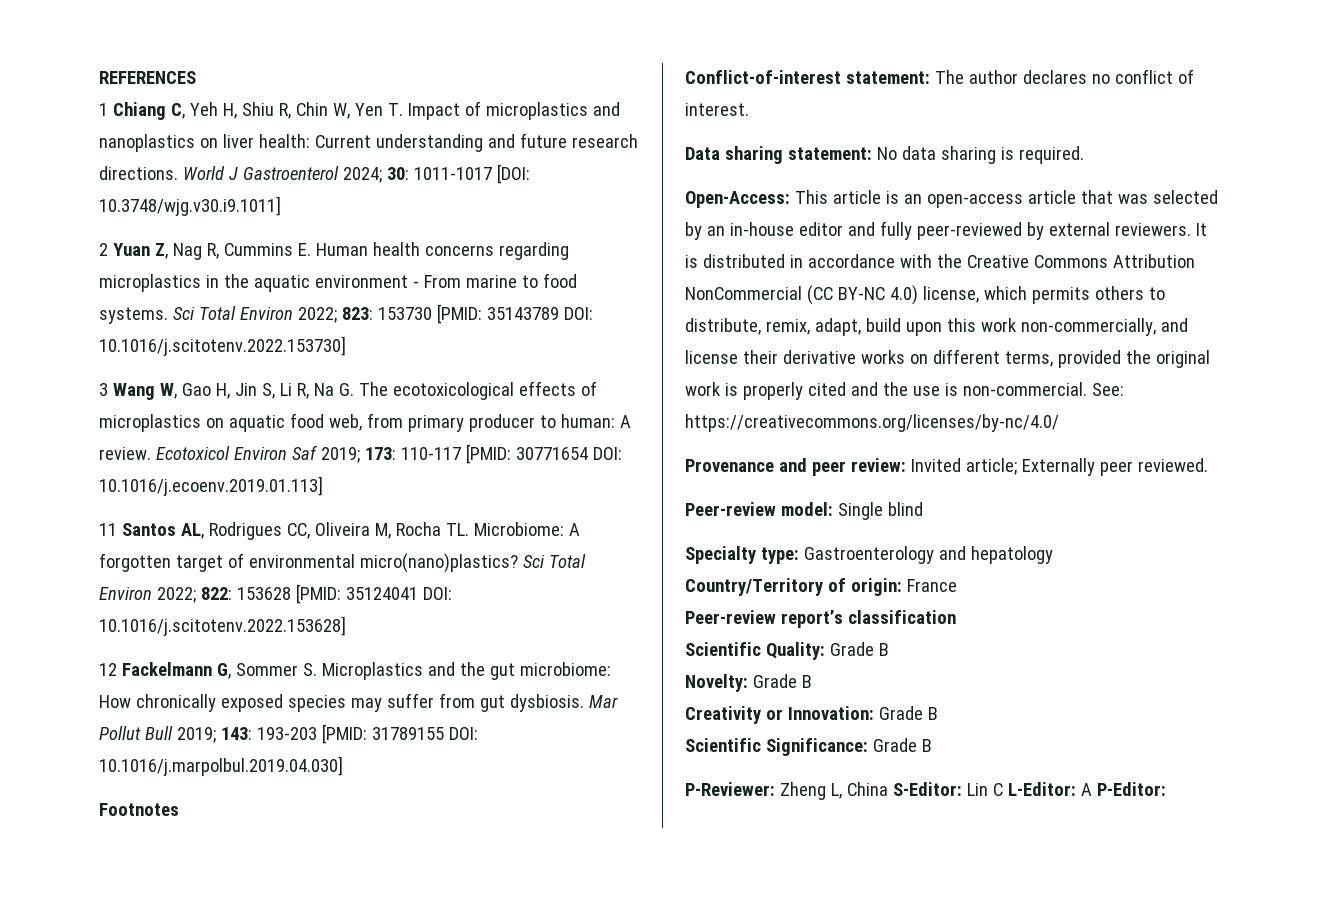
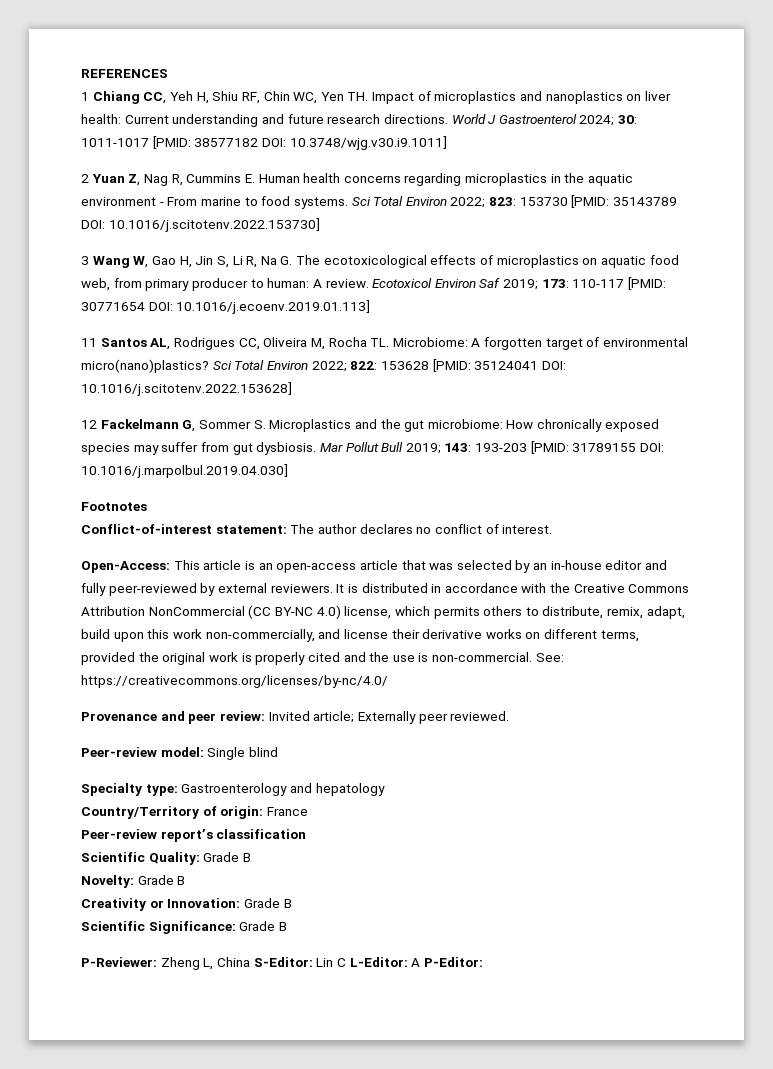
- 1 Chiang C, Yeh H, Shiu R, Chin W, Yen T. Impact of microplastics and nanoplastics on liver health: Current understanding and future research directions.
+ 1 Chiang CC, Yeh H, Shiu RF, Chin WC, Yen TH. Impact of microplastics and nanoplastics on liver health: Current understanding and future research directions.
- World J Gastroenterol 2024; 30: 1011-1017 [DOI: 10.3748/wjg.v30.i9.1011]
+ World J Gastroenterol 2024; 30: 1011-1017 [PMID: 38577182 DOI: 10.3748/wjg.v30.i9.1011]
- Data sharing statement: No data sharing is required.

